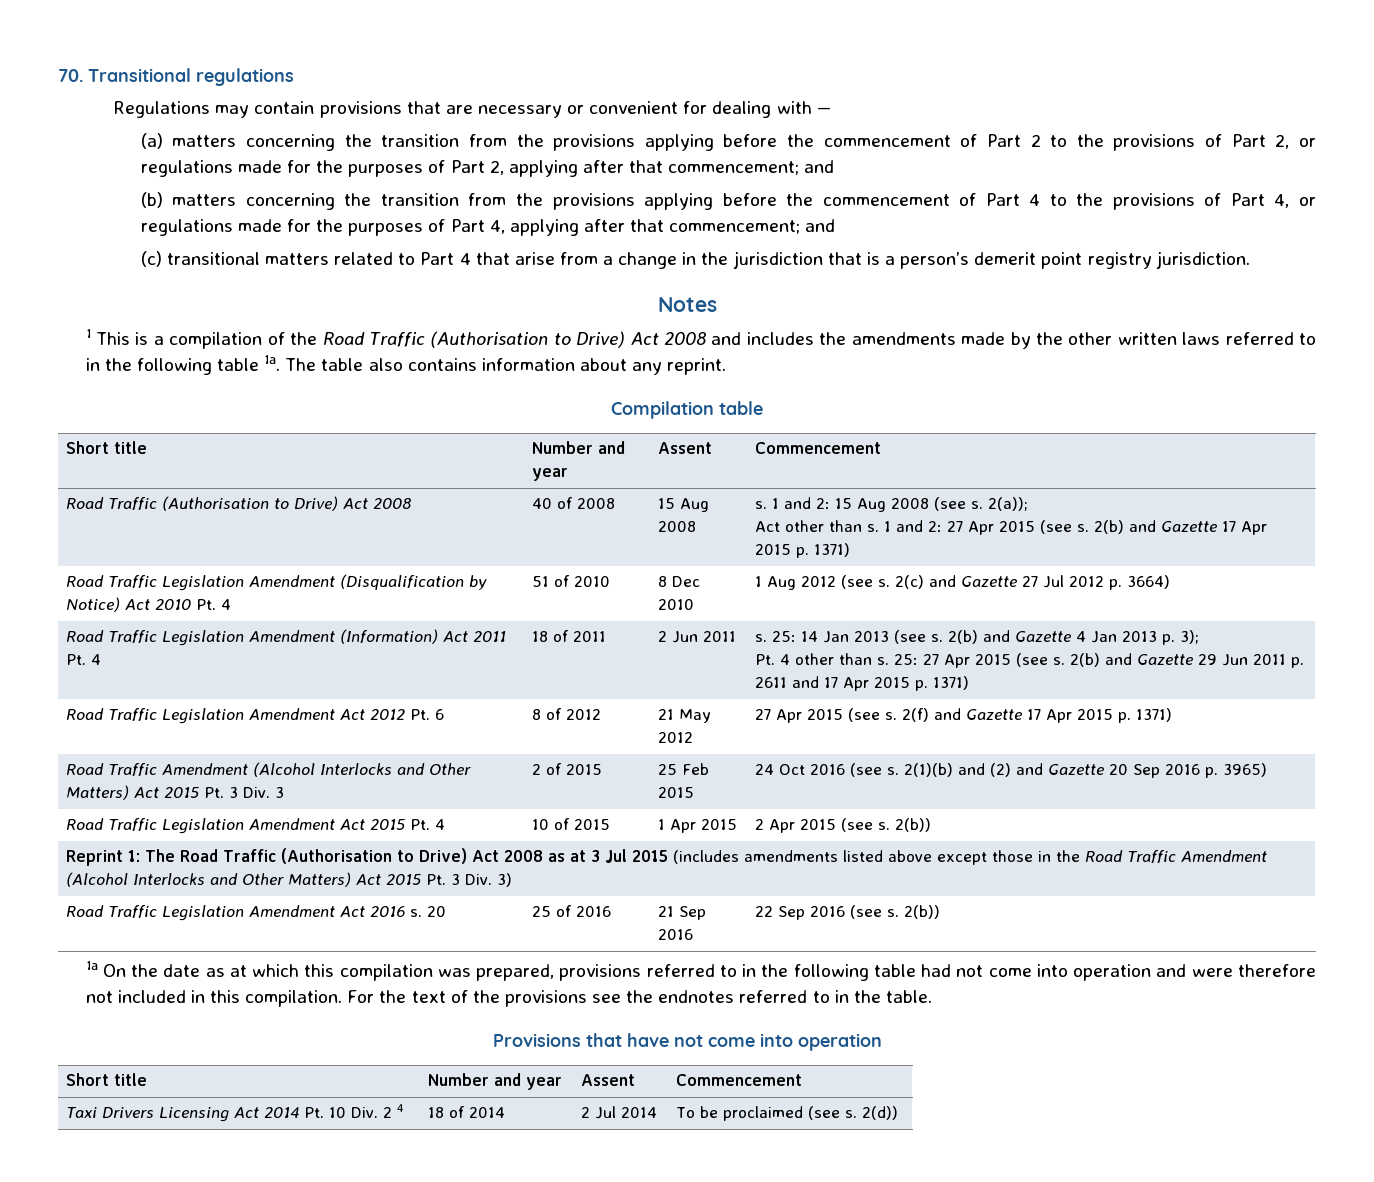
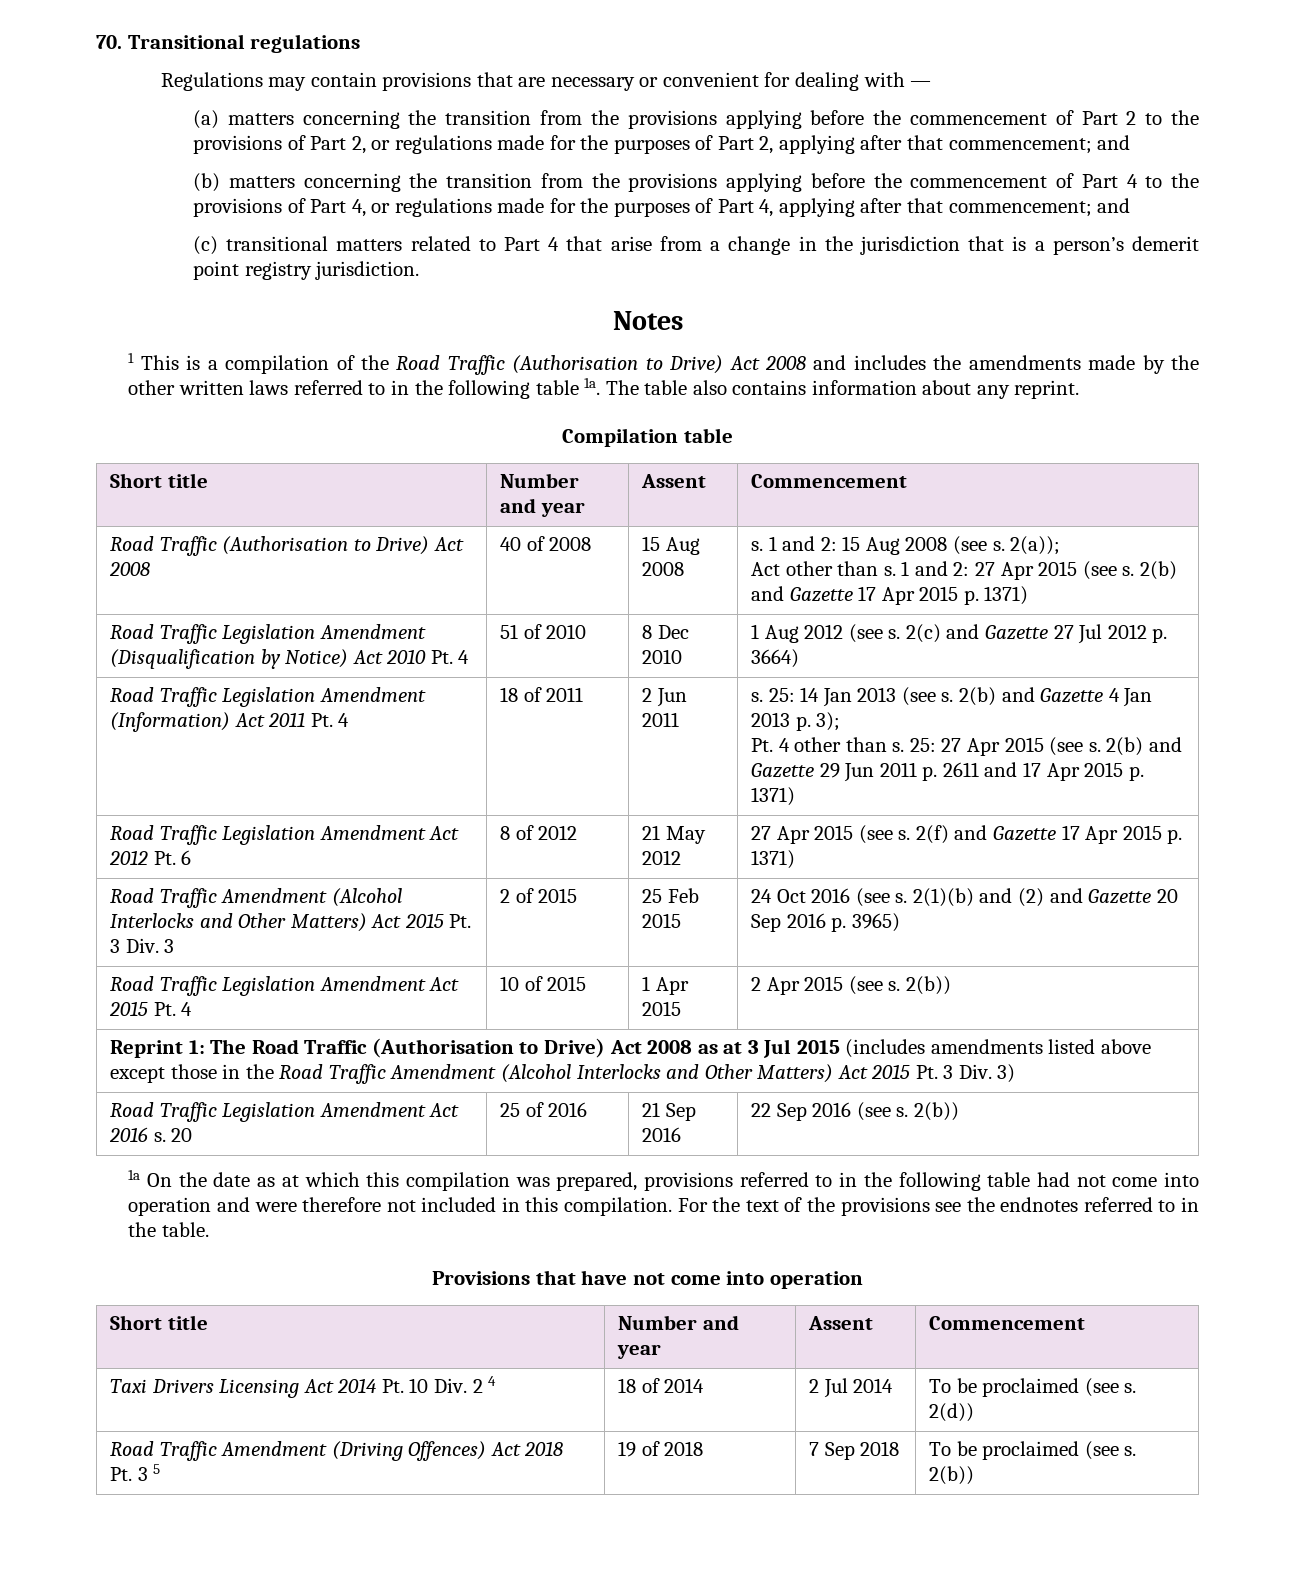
+ Road Traffic Amendment (Driving Offences) Act 2018 Pt. 3 5 | 19 of 2018 | 7 Sep 2018 | To be proclaimed (see s. 2(b))

